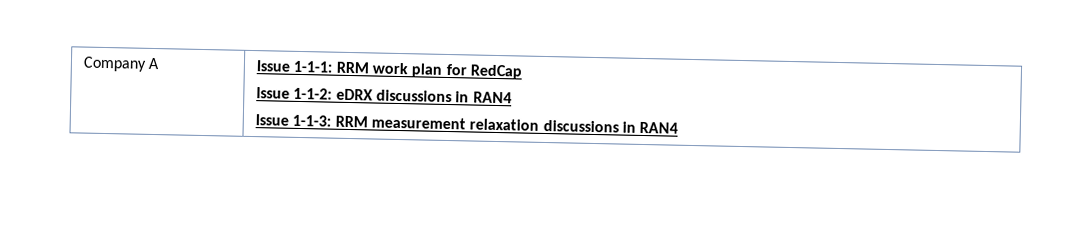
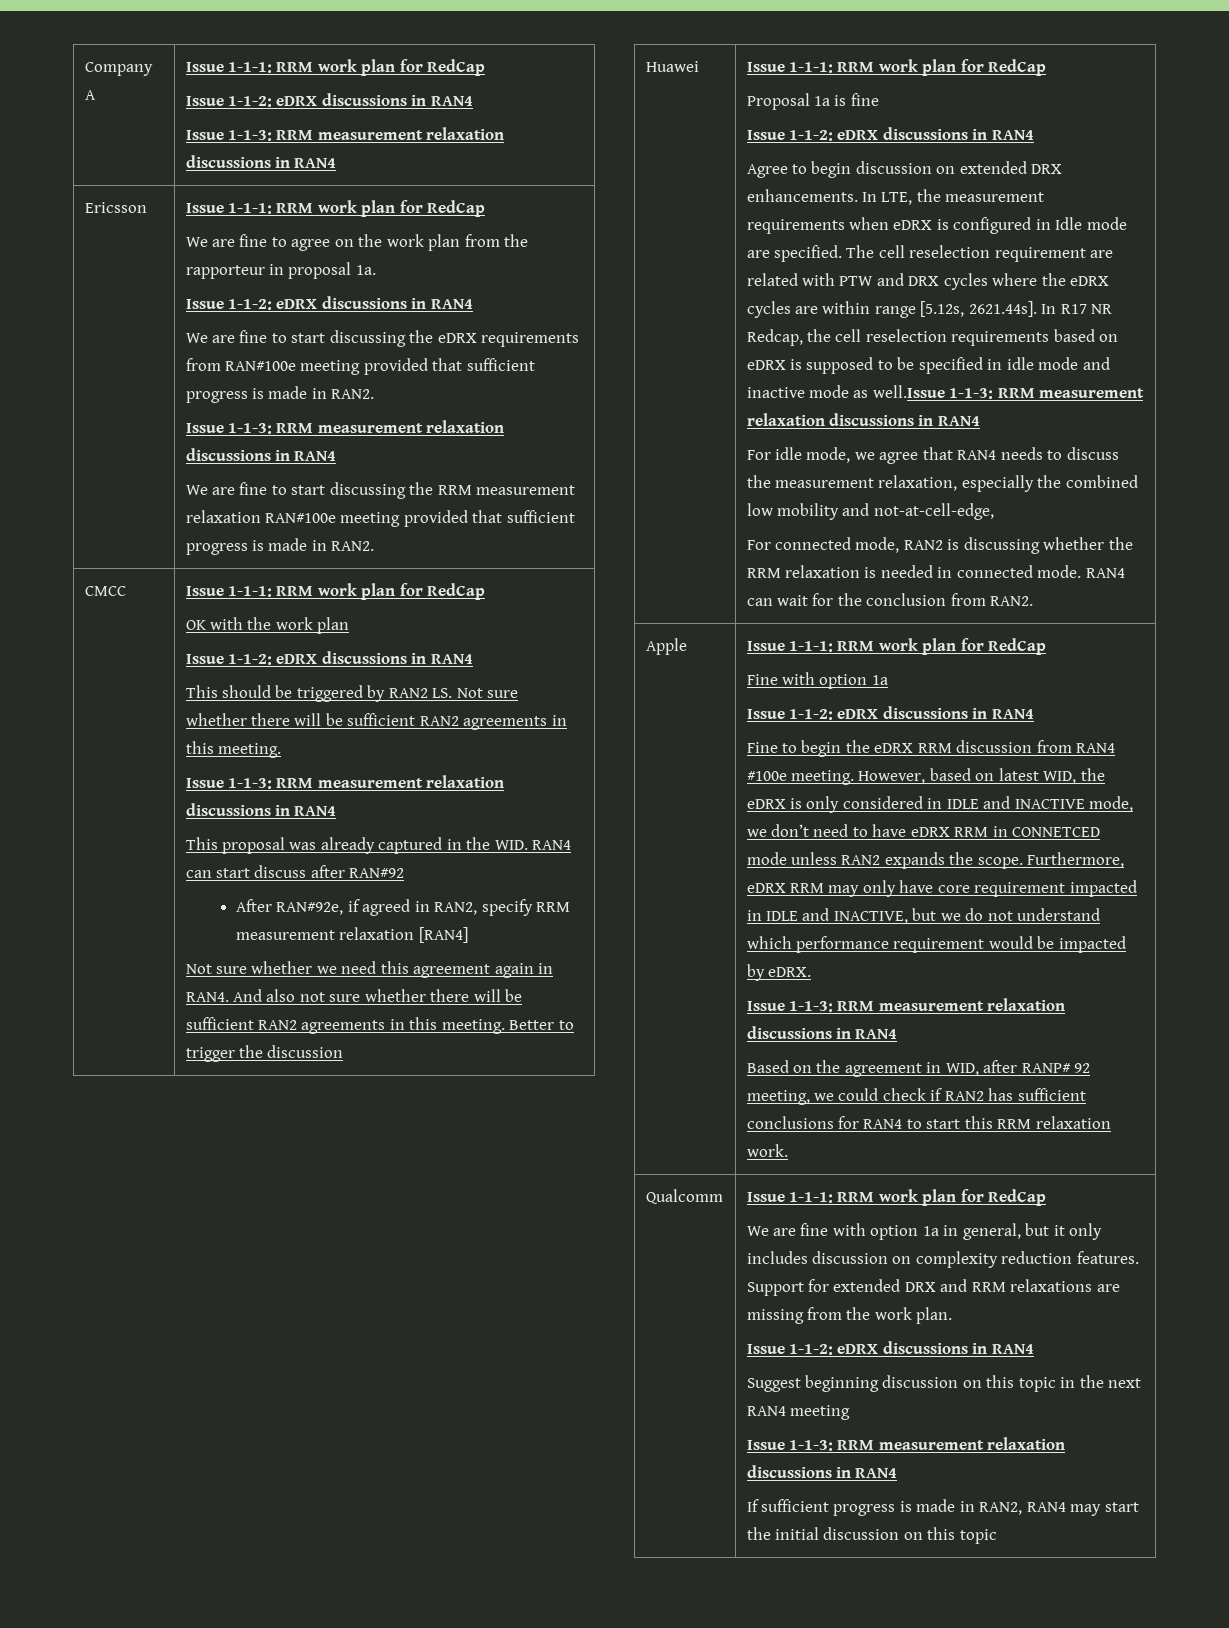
+ Ericsson | Issue 1-1-1: RRM work plan for RedCap
+ We are fine to agree on the work plan from the rapporteur in proposal 1a.
+ Issue 1-1-2: eDRX discussions in RAN4
+ We are fine to start discussing the eDRX requirements from RAN#100e meeting provided that sufficient progress is made in RAN2.
+ Issue 1-1-3: RRM measurement relaxation discussions in RAN4
+ We are fine to start discussing the RRM measurement relaxation RAN#100e meeting provided that sufficient progress is made in RAN2.
+ CMCC | Issue 1-1-1: RRM work plan for RedCap
+ OK with the work plan
+ Issue 1-1-2: eDRX discussions in RAN4
+ This should be triggered by RAN2 LS. Not sure whether there will be sufficient RAN2 agreements in this meeting.
+ Issue 1-1-3: RRM measurement relaxation discussions in RAN4
+ This proposal was already captured in the WID. RAN4 can start discuss after RAN#92
+ After RAN#92e, if agreed in RAN2, specify RRM measurement relaxation [RAN4]
+ Not sure whether we need this agreement again in RAN4. And also not sure whether there will be sufficient RAN2 agreements in this meeting. Better to trigger the discussion
+ Huawei | Issue 1-1-1: RRM work plan for RedCap
+ Proposal 1a is fine
+ Issue 1-1-2: eDRX discussions in RAN4
+ Agree to begin discussion on extended DRX enhancements. In LTE, the measurement requirements when eDRX is configured in Idle mode are specified. The cell reselection requirement are related with PTW and DRX cycles where the eDRX cycles are within range [5.12s, 2621.44s]. In R17 NR Redcap, the cell reselection requirements based on eDRX is supposed to be specified in idle mode and inactive mode as well.Issue 1-1-3: RRM measurement relaxation discussions in RAN4
+ For idle mode, we agree that RAN4 needs to discuss the measurement relaxation, especially the combined low mobility and not-at-cell-edge,
+ For connected mode, RAN2 is discussing whether the RRM relaxation is needed in connected mode. RAN4 can wait for the conclusion from RAN2.
+ Apple | Issue 1-1-1: RRM work plan for RedCap
+ Fine with option 1a
+ Issue 1-1-2: eDRX discussions in RAN4
+ Fine to begin the eDRX RRM discussion from RAN4 #100e meeting. However, based on latest WID, the eDRX is only considered in IDLE and INACTIVE mode, we don’t need to have eDRX RRM in CONNETCED mode unless RAN2 expands the scope. Furthermore, eDRX RRM may only have core requirement impacted in IDLE and INACTIVE, but we do not understand which performance requirement would be impacted by eDRX.
+ Issue 1-1-3: RRM measurement relaxation discussions in RAN4
+ Based on the agreement in WID, after RANP# 92 meeting, we could check if RAN2 has sufficient conclusions for RAN4 to start this RRM relaxation work.
+ Qualcomm | Issue 1-1-1: RRM work plan for RedCap
+ We are fine with option 1a in general, but it only includes discussion on complexity reduction features. Support for extended DRX and RRM relaxations are missing from the work plan.
+ Issue 1-1-2: eDRX discussions in RAN4
+ Suggest beginning discussion on this topic in the next RAN4 meeting
+ Issue 1-1-3: RRM measurement relaxation discussions in RAN4
+ If sufficient progress is made in RAN2, RAN4 may start the initial discussion on this topic

